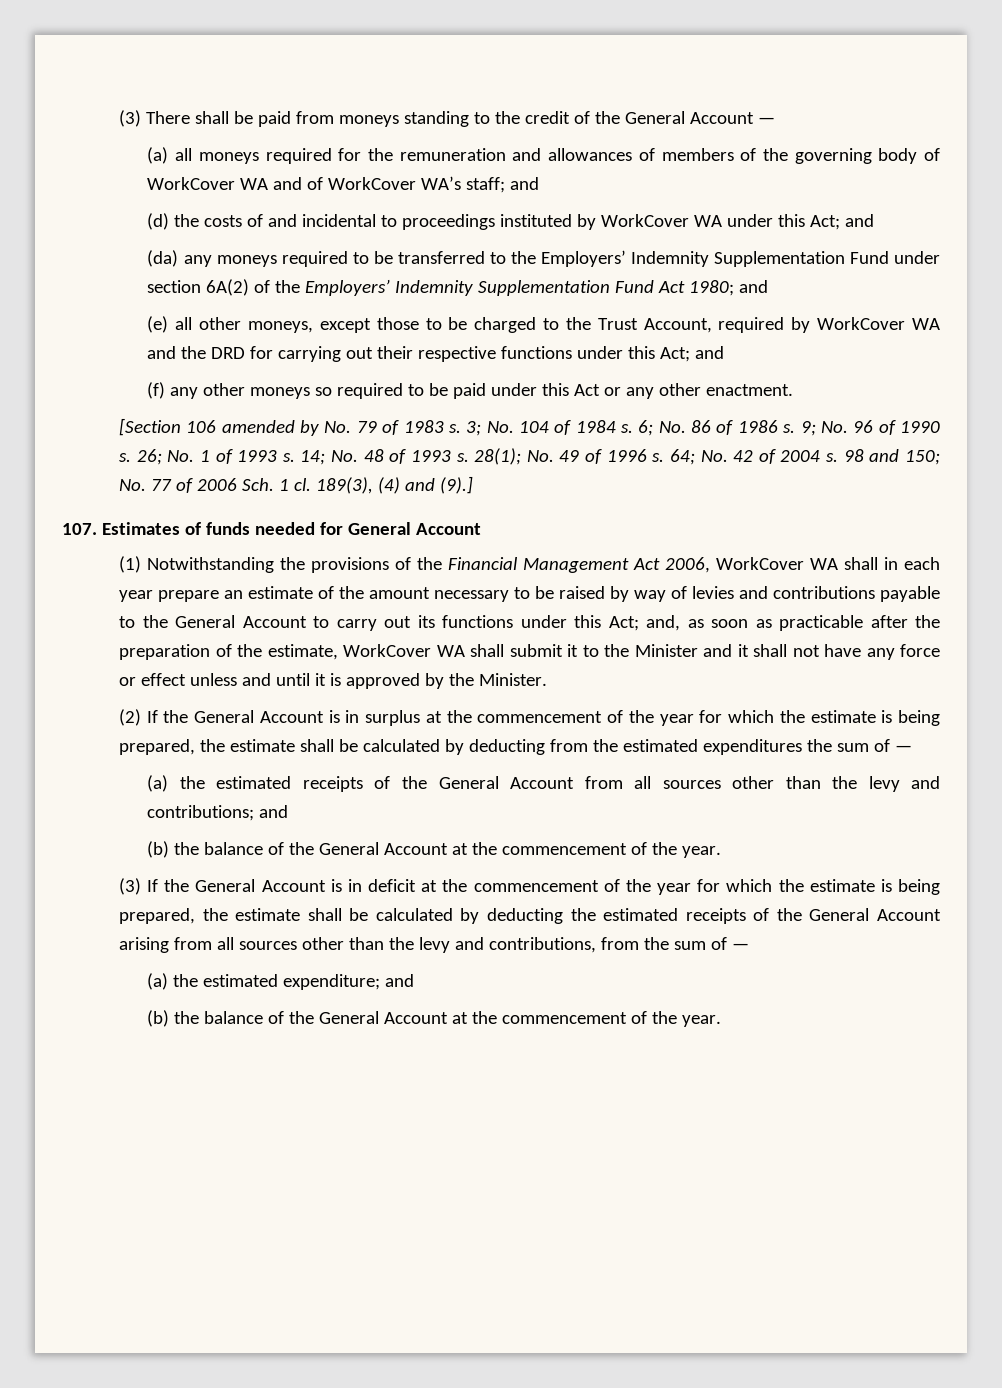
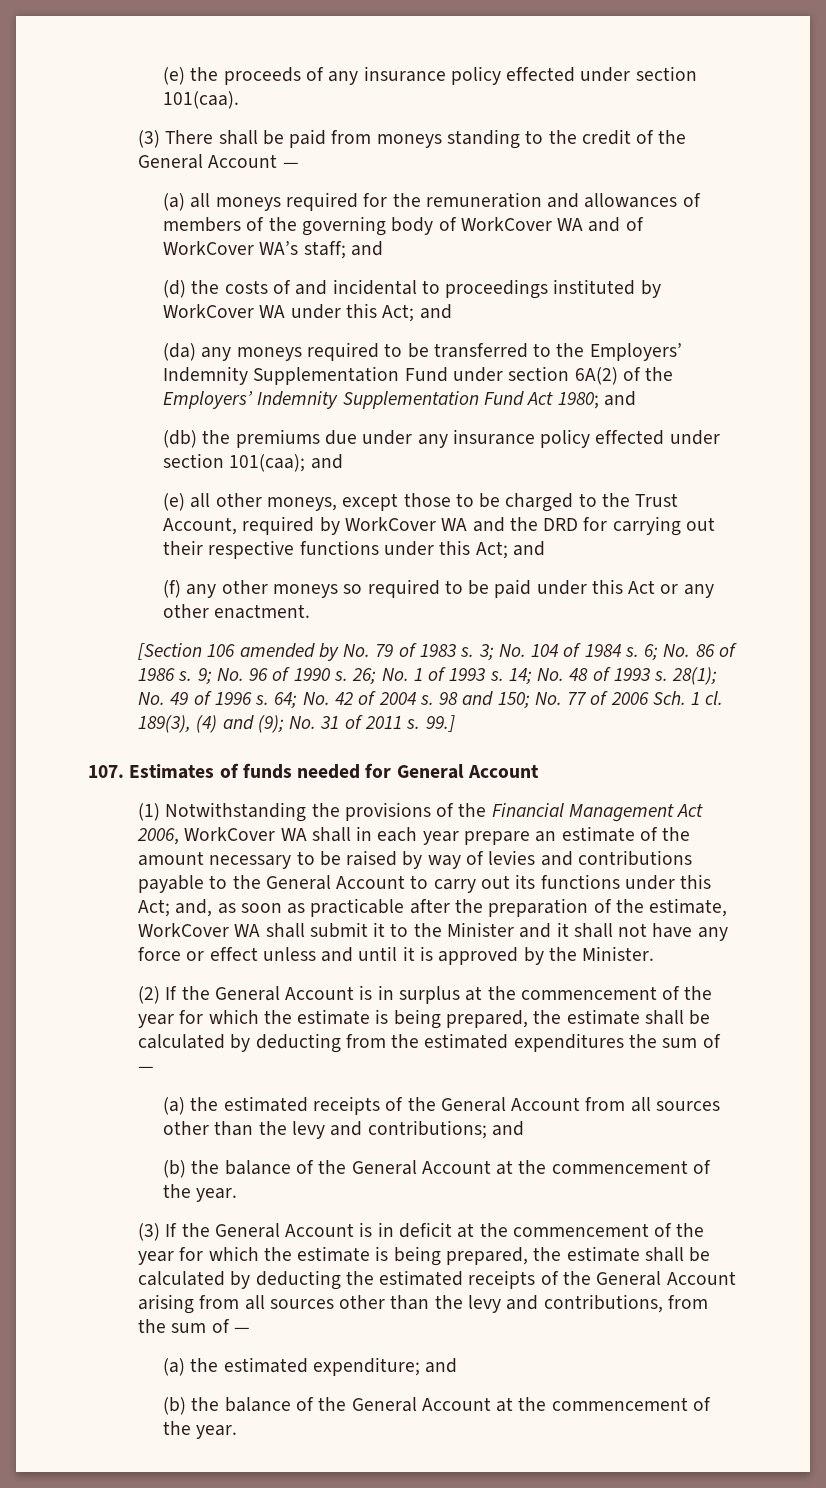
+ (e) the proceeds of any insurance policy effected under section 101(caa).
+ (db) the premiums due under any insurance policy effected under section 101(caa); and
- 189(3), (4) and (9).]
+ 189(3), (4) and (9); No. 31 of 2011 s. 99.]

